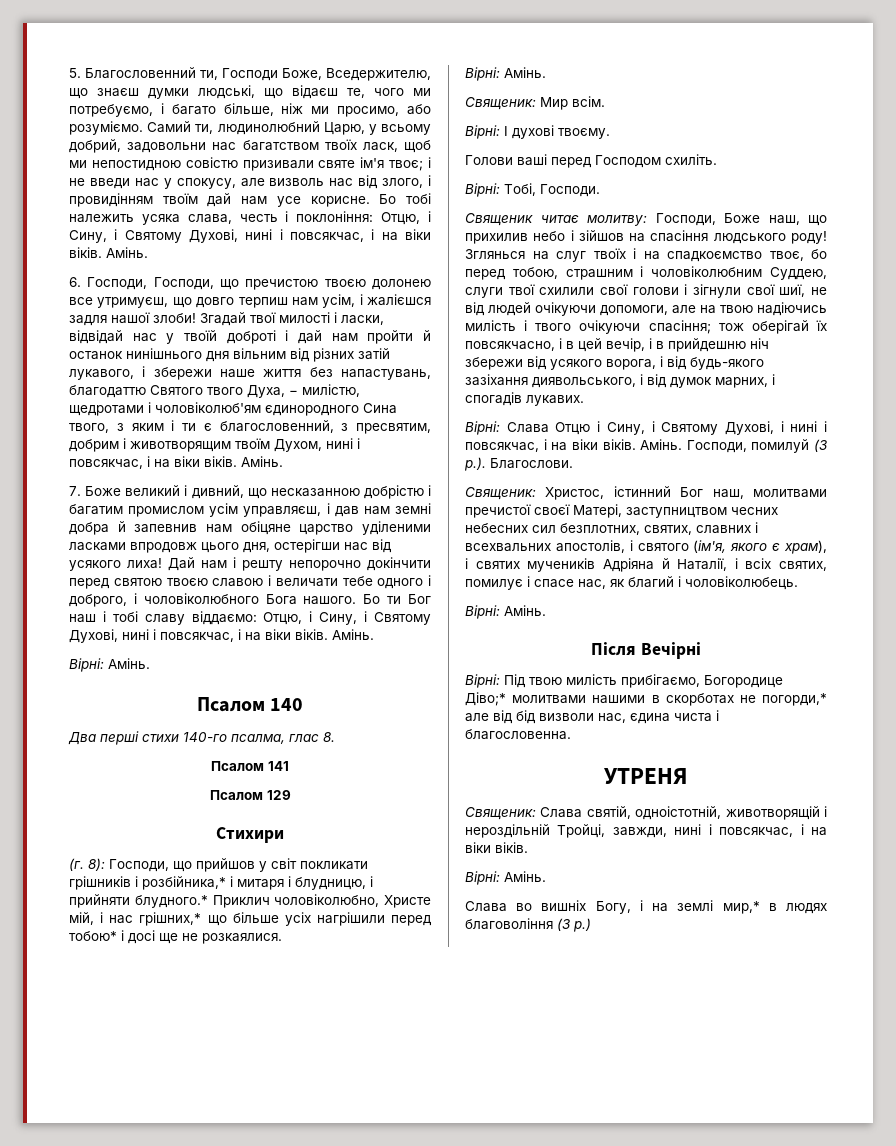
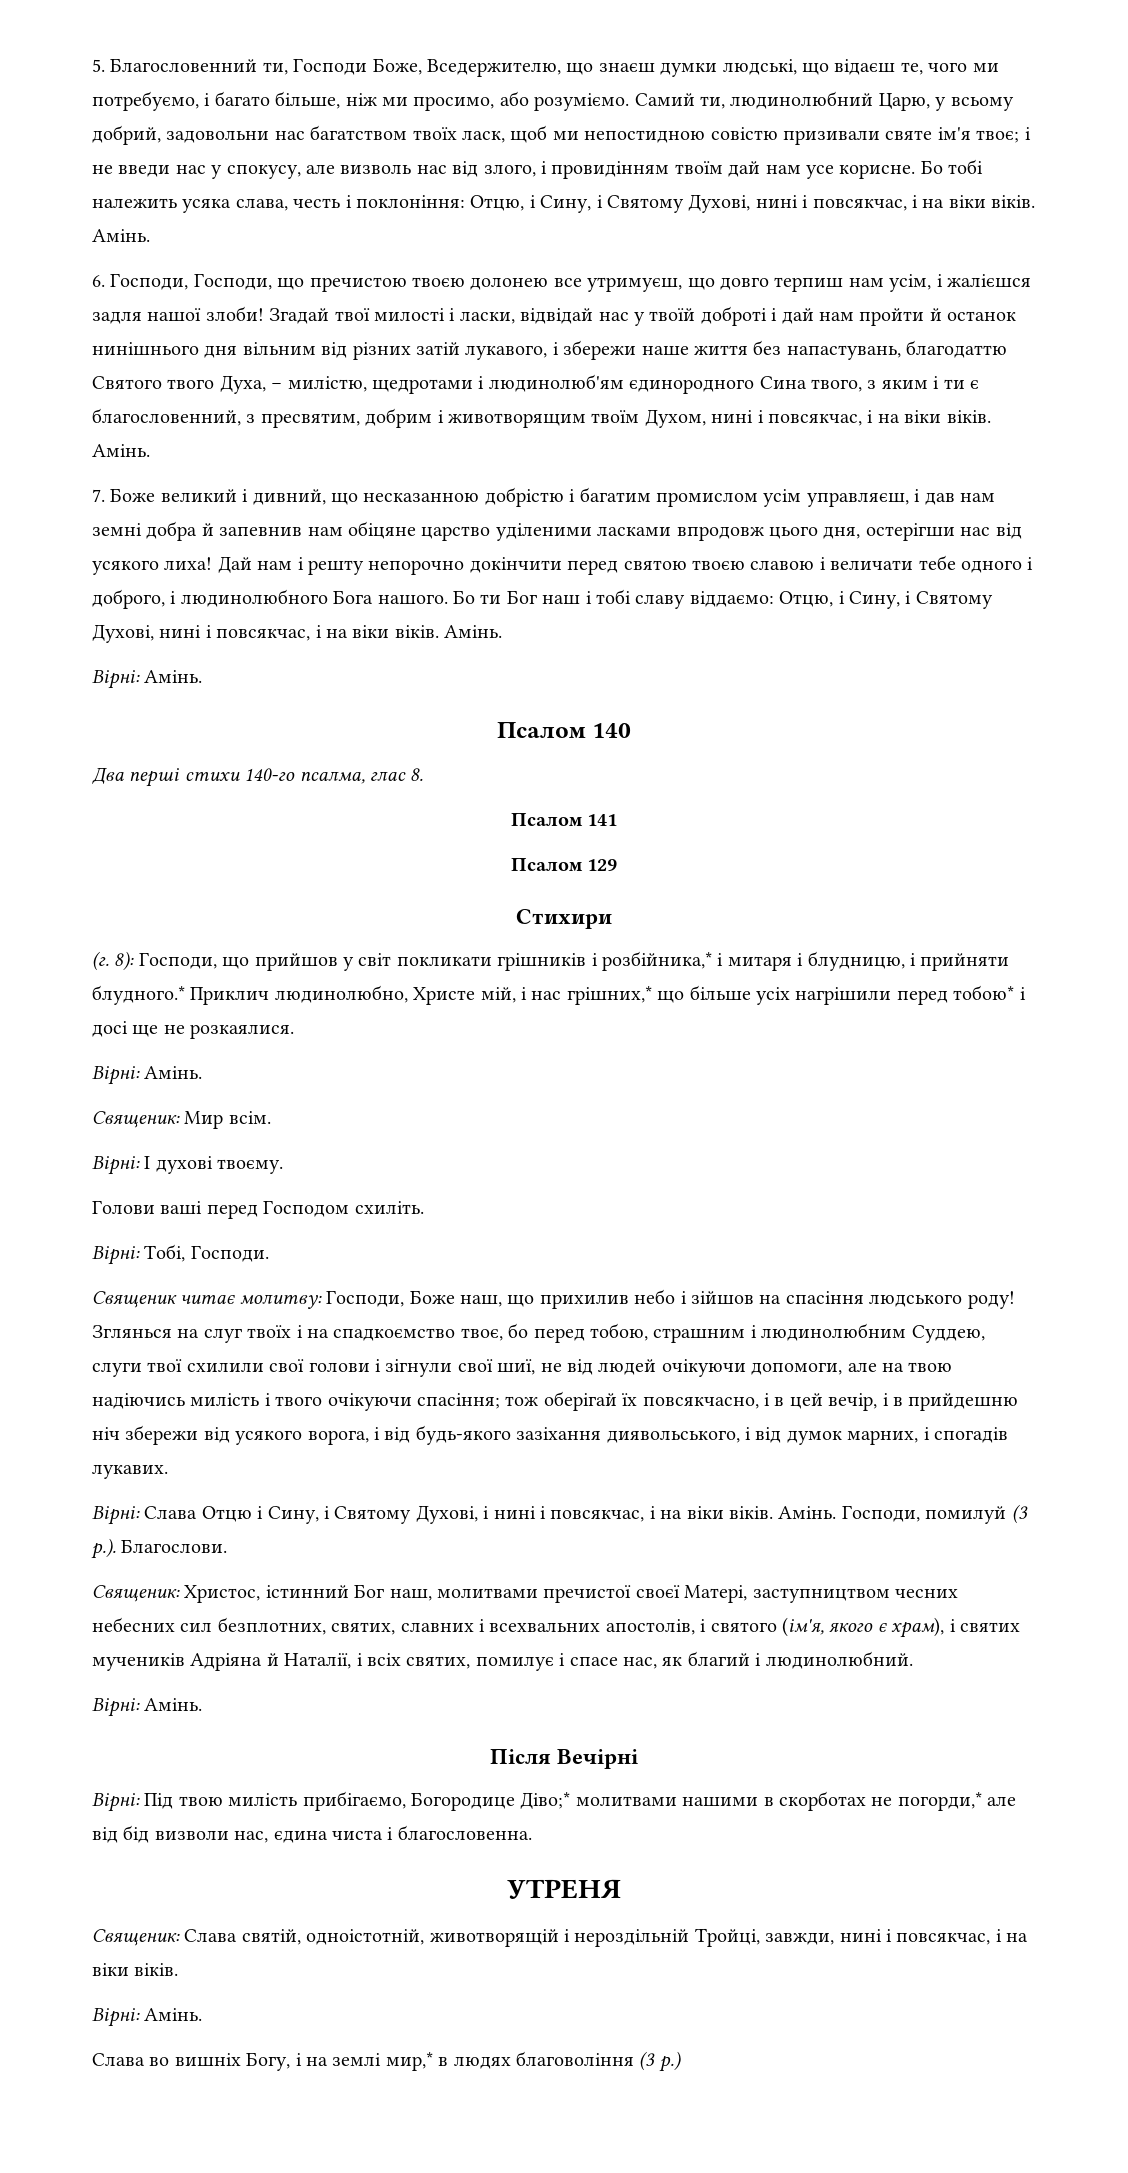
- Згадай твої милості і ласки, відвідай нас у твоїй доброті і дай нам пройти й останок нинішнього дня вільним від різних затій лукавого, і збережи наше життя без напастувань, благодаттю Святого твого Духа, − милістю, щедротами і чоловіколюб'ям єдинородного Сина твого, з яким і ти є благословенний, з пресвятим, добрим і животворящим твоїм Духом, нині і повсякчас, і на віки віків.
+ Згадай твої милості і ласки, відвідай нас у твоїй доброті і дай нам пройти й останок нинішнього дня вільним від різних затій лукавого, і збережи наше життя без напастувань, благодаттю Святого твого Духа, − милістю, щедротами і людинолюб'ям єдинородного Сина твого, з яким і ти є благословенний, з пресвятим, добрим і животворящим твоїм Духом, нині і повсякчас, і на віки віків.
- Дай нам і решту непорочно докінчити перед святою твоєю славою і величати тебе одного і доброго, і чоловіколюбного Бога нашого.
+ Дай нам і решту непорочно докінчити перед святою твоєю славою і величати тебе одного і доброго, і людинолюбного Бога нашого.
- (г. 8): Господи, що прийшов у світ покликати грішників і розбійника,* і митаря і блудницю, і прийняти блудного.* Приклич чоловіколюбно, Христе мій, і нас грішних,* що більше усіх нагрішили перед тобою* і досі ще не розкаялися.
+ (г. 8): Господи, що прийшов у світ покликати грішників і розбійника,* і митаря і блудницю, і прийняти блудного.* Приклич людинолюбно, Христе мій, і нас грішних,* що більше усіх нагрішили перед тобою* і досі ще не розкаялися.
- Зглянься на слуг твоїх і на спадкоємство твоє, бо перед тобою, страшним і чоловіколюбним Суддею, слуги твої схилили свої голови і зігнули свої шиї, не від людей очікуючи допомоги, але на твою надіючись милість і твого очікуючи спасіння;
+ Зглянься на слуг твоїх і на спадкоємство твоє, бо перед тобою, страшним і людинолюбним Суддею, слуги твої схилили свої голови і зігнули свої шиї, не від людей очікуючи допомоги, але на твою надіючись милість і твого очікуючи спасіння;
- Священик: Христос, істинний Бог наш, молитвами пречистої своєї Матері, заступництвом чесних небесних сил безплотних, святих, славних і всехвальних апостолів, і святого (ім'я, якого є храм), і святих мучеників Адріяна й Наталії, і всіх святих, помилує і спасе нас, як благий і чоловіколюбець.
+ Священик: Христос, істинний Бог наш, молитвами пречистої своєї Матері, заступництвом чесних небесних сил безплотних, святих, славних і всехвальних апостолів, і святого (ім'я, якого є храм), і святих мучеників Адріяна й Наталії, і всіх святих, помилує і спасе нас, як благий і людинолюбний.

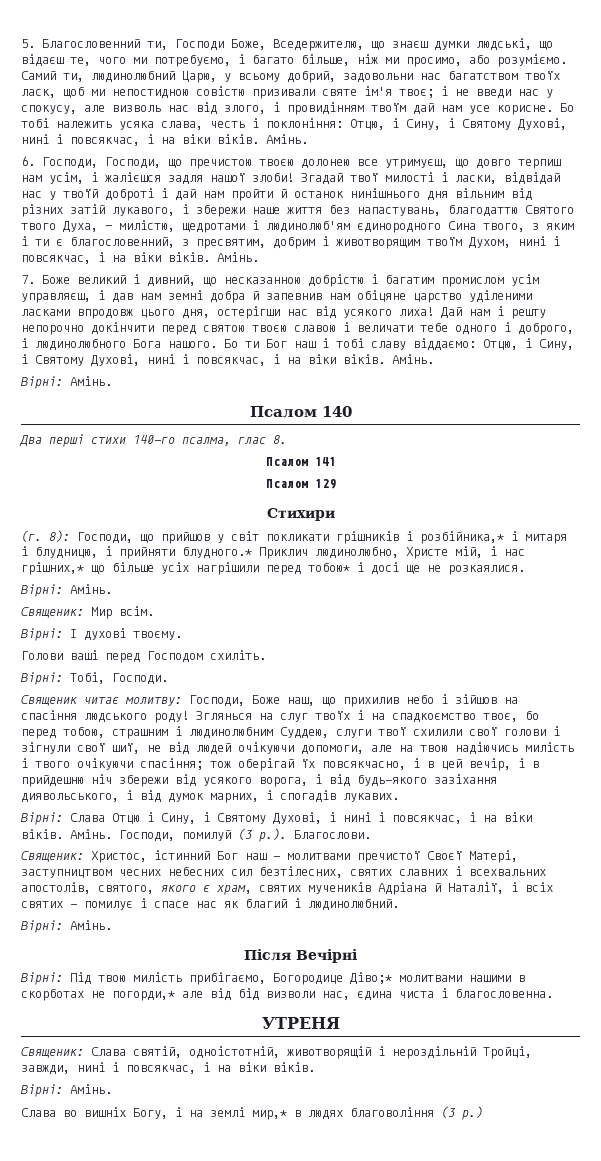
- Священик: Христос, істинний Бог наш, молитвами пречистої своєї Матері, заступництвом чесних небесних сил безплотних, святих, славних і всехвальних апостолів, і святого (ім'я, якого є храм), і святих мучеників Адріяна й Наталії, і всіх святих, помилує і спасе нас, як благий і людинолюбний.
+ Священик: Христос, істинний Бог наш - молитвами пречистої Своєї Матері, заступництвом чесних небесних сил безтілесних, святих славних і всехвальних апостолів, святого, якого є храм, святих мучеників Адріана й Наталії, і всіх святих - помилує і спасе нас як благий і людинолюбний.

